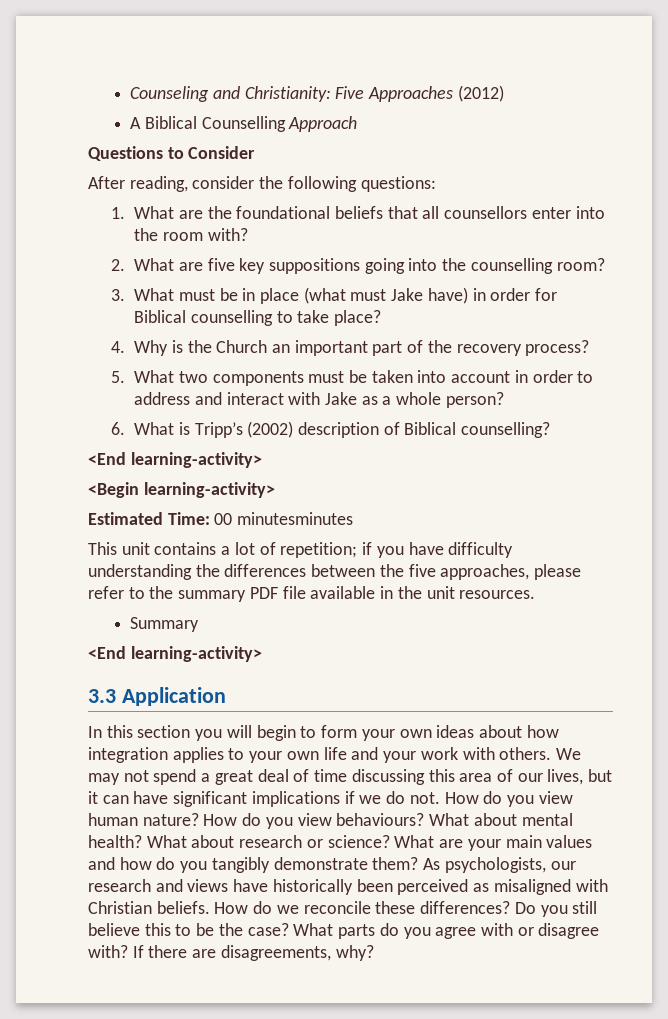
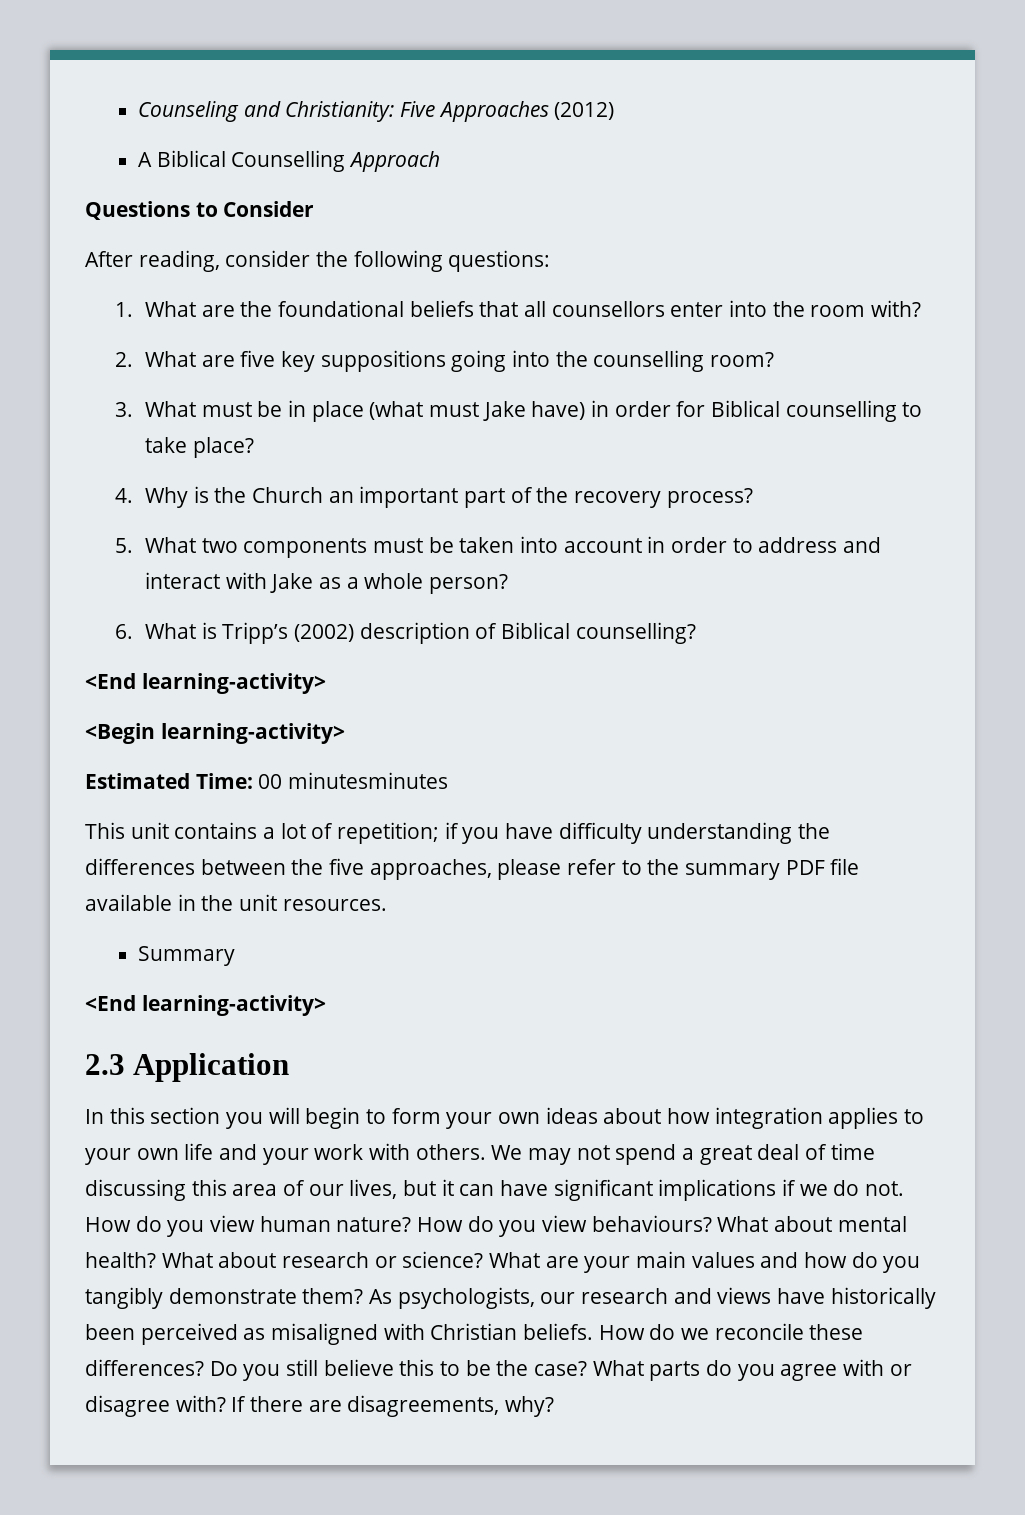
- 3.3 Application
+ 2.3 Application

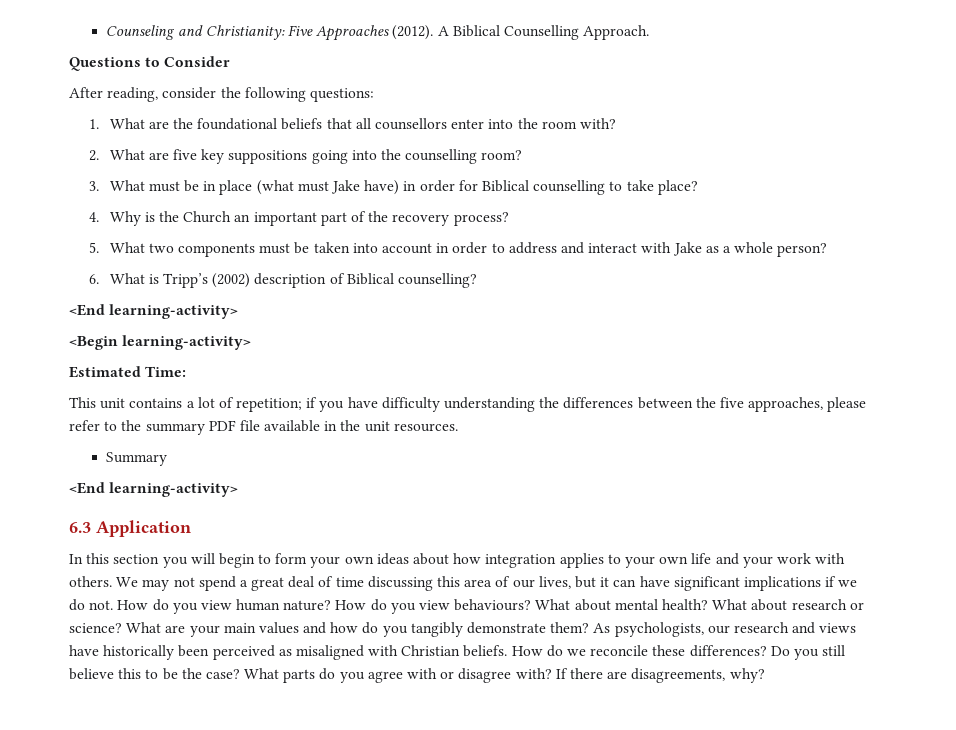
- Counseling and Christianity: Five Approaches (2012)
- A Biblical Counselling Approach
+ Counseling and Christianity: Five Approaches (2012). A Biblical Counselling Approach.
- Estimated Time: 00 minutesminutes
+ Estimated Time:
- 2.3 Application
+ 6.3 Application

